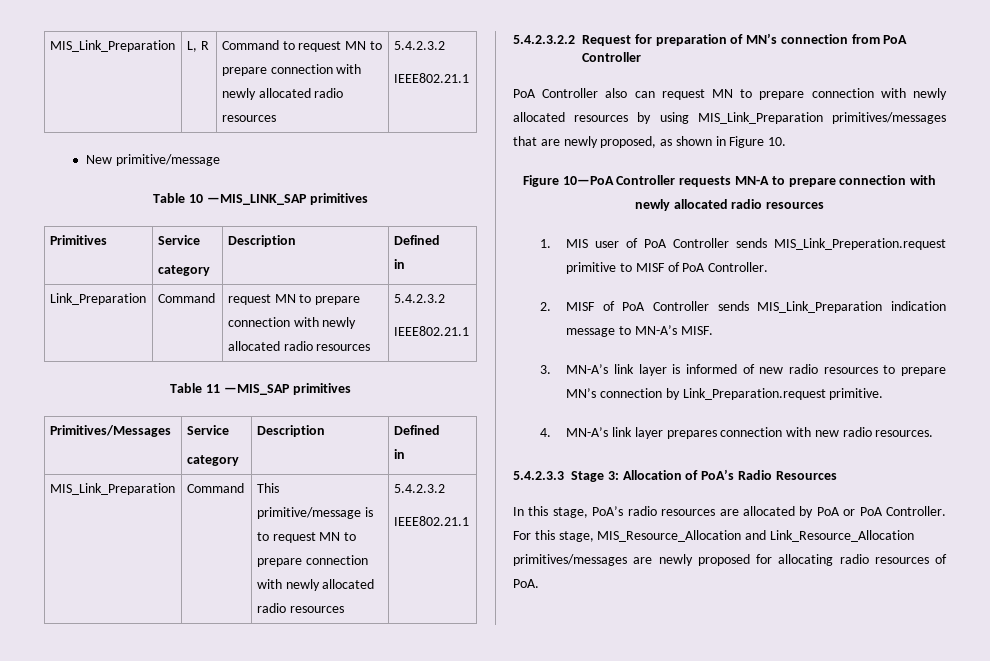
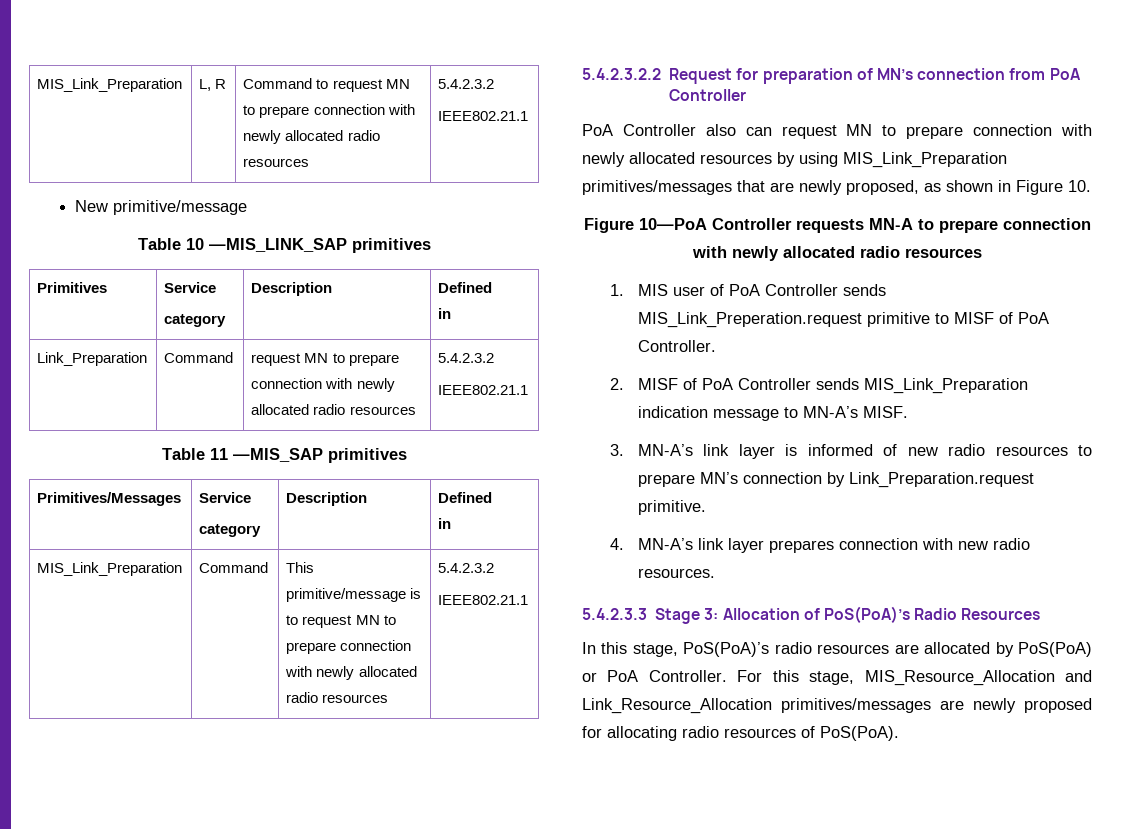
- 5.4.2.3.3 Stage 3: Allocation of PoA’s Radio Resources
+ 5.4.2.3.3 Stage 3: Allocation of PoS(PoA)’s Radio Resources
- In this stage, PoA’s radio resources are allocated by PoA or PoA Controller.
+ In this stage, PoS(PoA)’s radio resources are allocated by PoS(PoA) or PoA Controller.
- For this stage, MIS_Resource_Allocation and Link_Resource_Allocation primitives/messages are newly proposed for allocating radio resources of PoA.
+ For this stage, MIS_Resource_Allocation and Link_Resource_Allocation primitives/messages are newly proposed for allocating radio resources of PoS(PoA).

